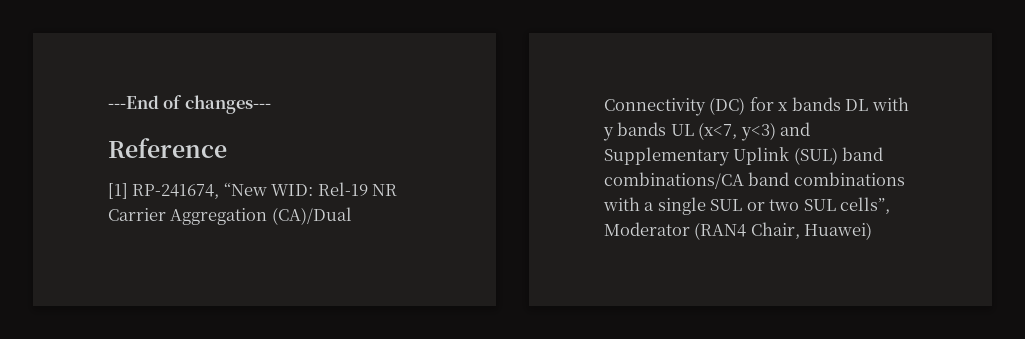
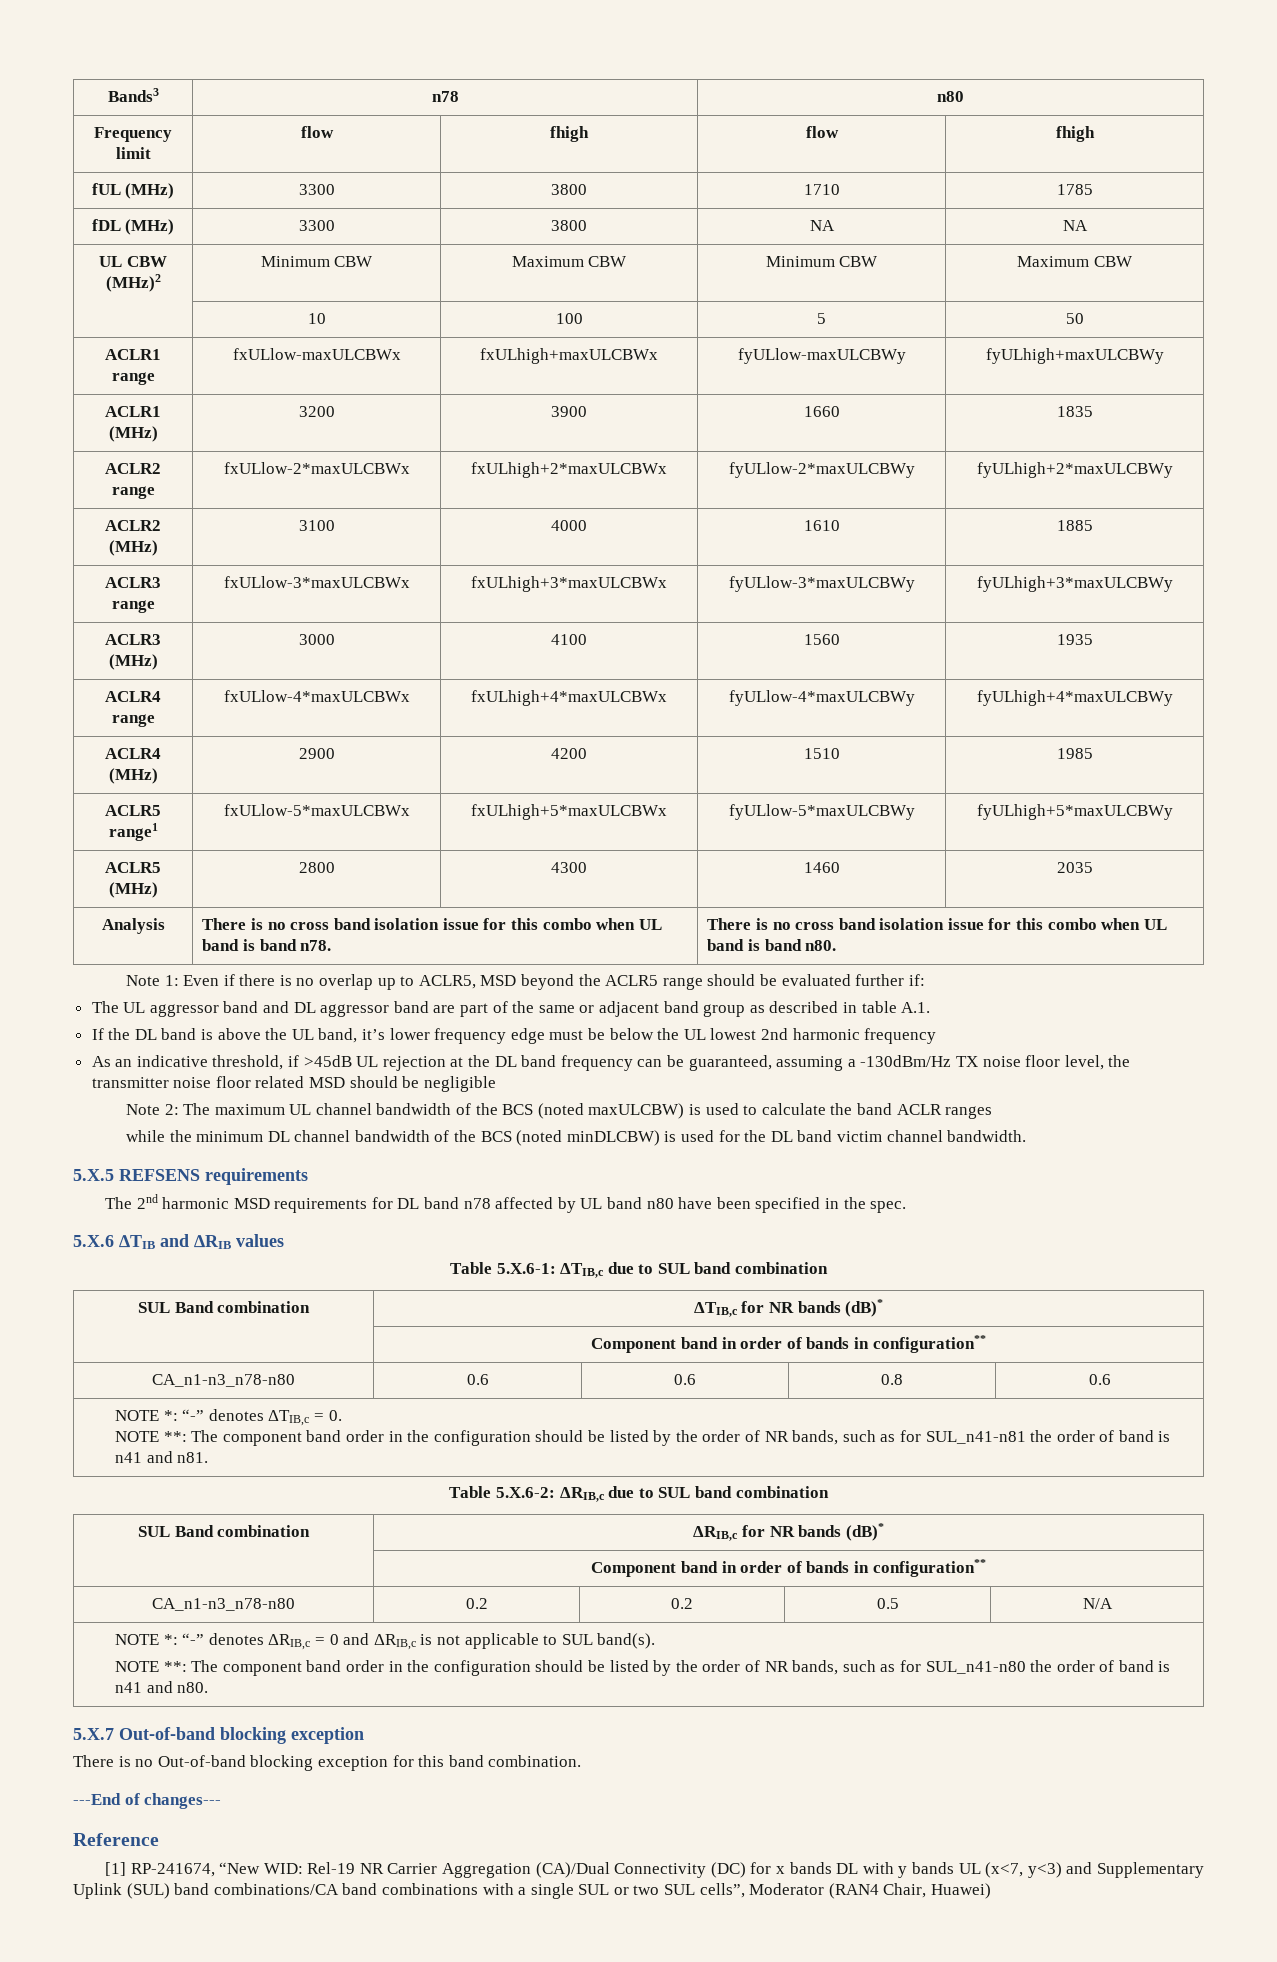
+ Bands3 | n78 | n80
+ Frequency limit | flow | fhigh | flow | fhigh
+ fUL (MHz) | 3300 | 3800 | 1710 | 1785
+ fDL (MHz) | 3300 | 3800 | NA | NA
+ UL CBW (MHz)2 | Minimum CBW | Maximum CBW | Minimum CBW | Maximum CBW
+ | 10 | 100 | 5 | 50
+ ACLR1 range | fxULlow-maxULCBWx | fxULhigh+maxULCBWx | fyULlow-maxULCBWy | fyULhigh+maxULCBWy
+ ACLR1 (MHz) | 3200 | 3900 | 1660 | 1835
+ ACLR2 range | fxULlow-2*maxULCBWx | fxULhigh+2*maxULCBWx | fyULlow-2*maxULCBWy | fyULhigh+2*maxULCBWy
+ ACLR2 (MHz) | 3100 | 4000 | 1610 | 1885
+ ACLR3 range | fxULlow-3*maxULCBWx | fxULhigh+3*maxULCBWx | fyULlow-3*maxULCBWy | fyULhigh+3*maxULCBWy
+ ACLR3 (MHz) | 3000 | 4100 | 1560 | 1935
+ ACLR4 range | fxULlow-4*maxULCBWx | fxULhigh+4*maxULCBWx | fyULlow-4*maxULCBWy | fyULhigh+4*maxULCBWy
+ ACLR4 (MHz) | 2900 | 4200 | 1510 | 1985
+ ACLR5 range1 | fxULlow-5*maxULCBWx | fxULhigh+5*maxULCBWx | fyULlow-5*maxULCBWy | fyULhigh+5*maxULCBWy
+ ACLR5 (MHz) | 2800 | 4300 | 1460 | 2035
+ Analysis | There is no cross band isolation issue for this combo when UL band is band n78. | There is no cross band isolation issue for this combo when UL band is band n80.
+ Note 1: Even if there is no overlap up to ACLR5, MSD beyond the ACLR5 range should be evaluated further if:
+ The UL aggressor band and DL aggressor band are part of the same or adjacent band group as described in table A.1.
+ If the DL band is above the UL band, it’s lower frequency edge must be below the UL lowest 2nd harmonic frequency
+ As an indicative threshold, if >45dB UL rejection at the DL band frequency can be guaranteed, assuming a -130dBm/Hz TX noise floor level, the transmitter noise floor related MSD should be negligible
+ Note 2: The maximum UL channel bandwidth of the BCS (noted maxULCBW) is used to calculate the band ACLR ranges
+ while the minimum DL channel bandwidth of the BCS (noted minDLCBW) is used for the DL band victim channel bandwidth.
+ 5.X.5 REFSENS requirements
+ The 2nd harmonic MSD requirements for DL band n78 affected by UL band n80 have been specified in the spec.
+ 5.X.6 ∆TIB and ∆RIB values
+ Table 5.X.6-1: ΔTIB,c due to SUL band combination
+ SUL Band combination | ΔTIB,c for NR bands (dB)*
+ | Component band in order of bands in configuration**
+ CA_n1-n3_n78-n80 | 0.6 | 0.6 | 0.8 | 0.6
+ NOTE *: “-” denotes ΔTIB,c = 0.
+ NOTE **: The component band order in the configuration should be listed by the order of NR bands, such as for SUL_n41-n81 the order of band is n41 and n81.
+ Table 5.X.6-2: ΔRIB,c due to SUL band combination
+ SUL Band combination | ΔRIB,c for NR bands (dB)*
+ | Component band in order of bands in configuration**
+ CA_n1-n3_n78-n80 | 0.2 | 0.2 | 0.5 | N/A
+ NOTE *: “-” denotes ΔRIB,c = 0 and ΔRIB,c is not applicable to SUL band(s).
+ NOTE **: The component band order in the configuration should be listed by the order of NR bands, such as for SUL_n41-n80 the order of band is n41 and n80.
+ 5.X.7 Out-of-band blocking exception
+ There is no Out-of-band blocking exception for this band combination.

